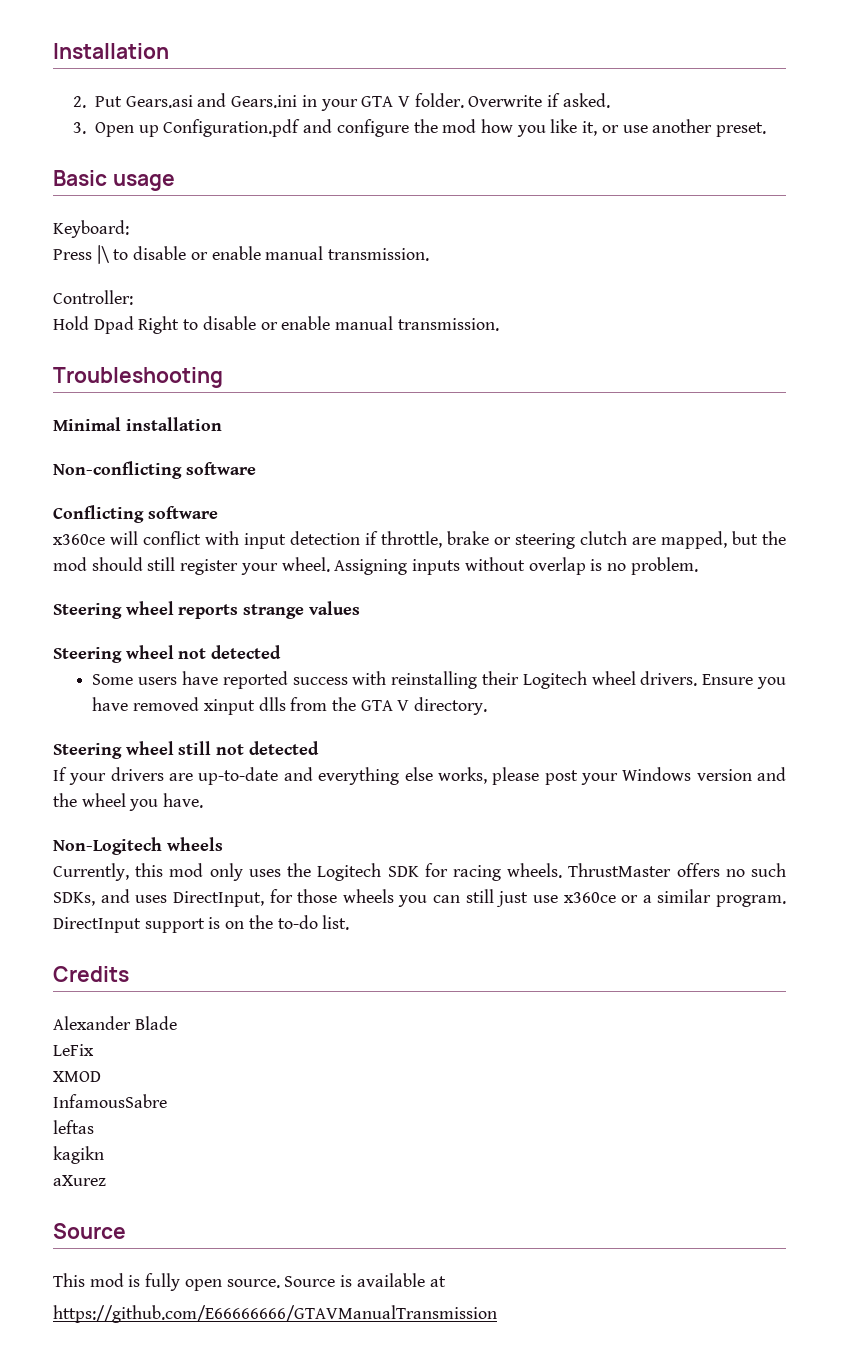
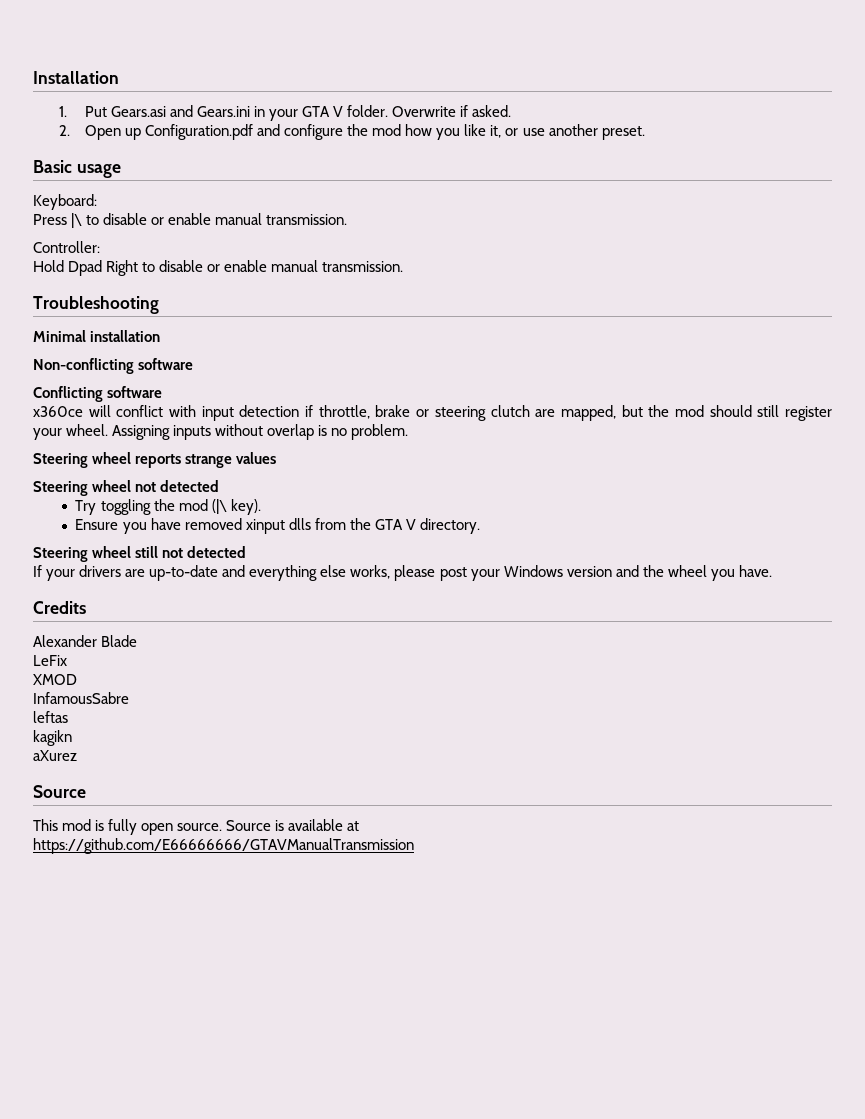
- 2. Put Gears.asi and Gears.ini in your GTA V folder.
+ 1. Put Gears.asi and Gears.ini in your GTA V folder.
- 3. Open up Configuration.pdf and configure the mod how you like it, or use another preset.
+ 2. Open up Configuration.pdf and configure the mod how you like it, or use another preset.
- Some users have reported success with reinstalling their Logitech wheel drivers. Ensure you have removed xinput dlls from the GTA V directory.
+ Try toggling the mod (|\ key).
+ Ensure you have removed xinput dlls from the GTA V directory.
- Non-Logitech wheels
- Currently, this mod only uses the Logitech SDK for racing wheels. ThrustMaster offers no such SDKs, and uses DirectInput, for those wheels you can still just use x360ce or a similar program. DirectInput support is on the to-do list.

